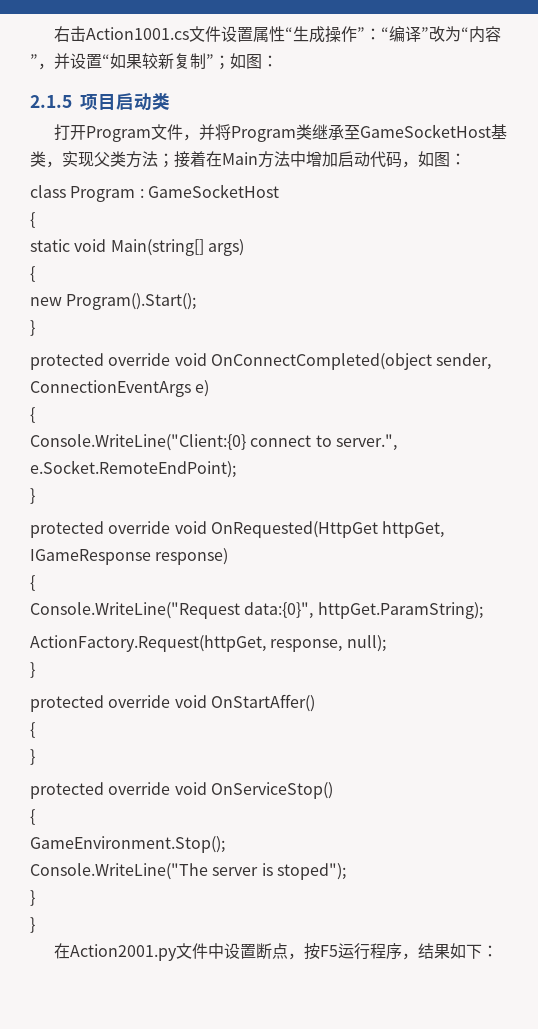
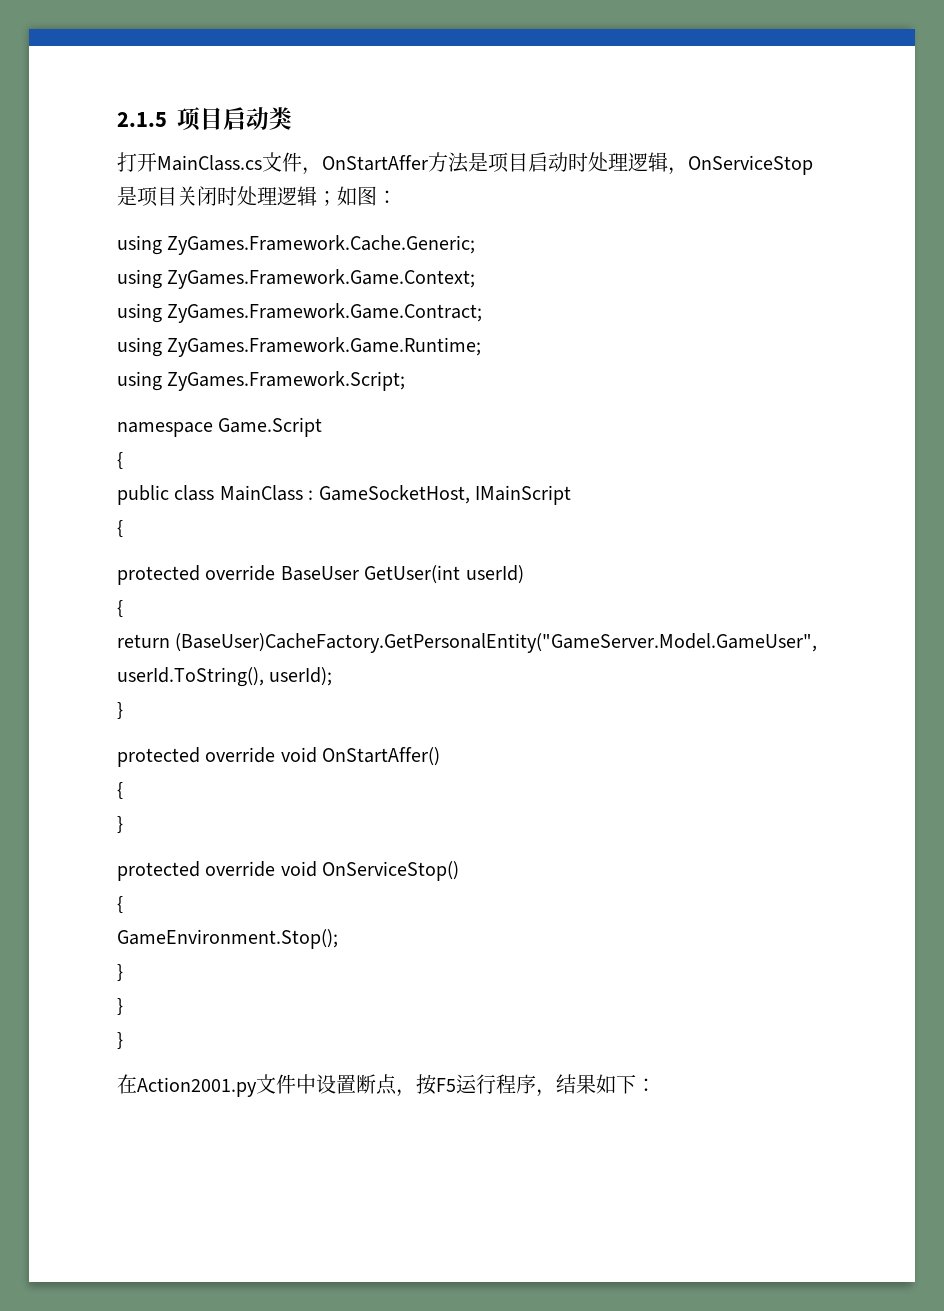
- 右击Action1001.cs文件设置属性“生成操作”：“编译”改为“内容”，并设置“如果较新复制”；如图：
- 打开Program文件，并将Program类继承至GameSocketHost基类，实现父类方法；接着在Main方法中增加启动代码，如图：
- class Program : GameSocketHost
+ 打开MainClass.cs文件，OnStartAffer方法是项目启动时处理逻辑，OnServiceStop是项目关闭时处理逻辑；如图：
+ using ZyGames.Framework.Cache.Generic;
+ using ZyGames.Framework.Game.Context;
+ using ZyGames.Framework.Game.Contract;
+ using ZyGames.Framework.Game.Runtime;
+ using ZyGames.Framework.Script;
+ namespace Game.Script
  {
- static void Main(string[] args)
+ public class MainClass : GameSocketHost, IMainScript
  {
- new Program().Start();
- }
- protected override void OnConnectCompleted(object sender, ConnectionEventArgs e)
+ protected override BaseUser GetUser(int userId)
  {
- Console.WriteLine("Client:{0} connect to server.", e.Socket.RemoteEndPoint);
- }
- protected override void OnRequested(HttpGet httpGet, IGameResponse response)
- {
- Console.WriteLine("Request data:{0}", httpGet.ParamString);
- ActionFactory.Request(httpGet, response, null);
+ return (BaseUser)CacheFactory.GetPersonalEntity("GameServer.Model.GameUser", userId.ToString(), userId);
  GameEnvironment.Stop();
- Console.WriteLine("The server is stoped");
+ }

